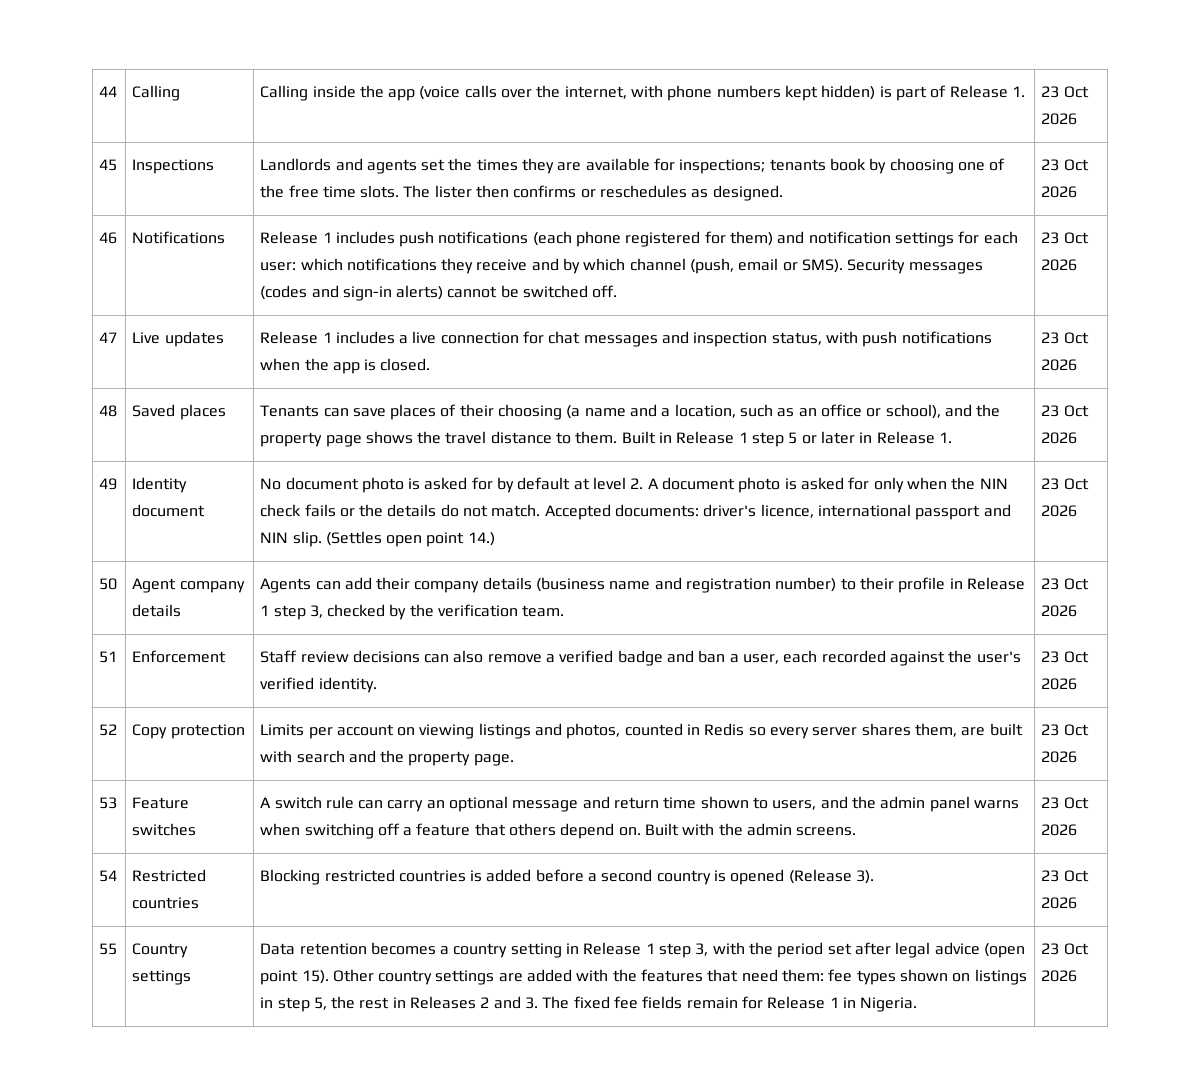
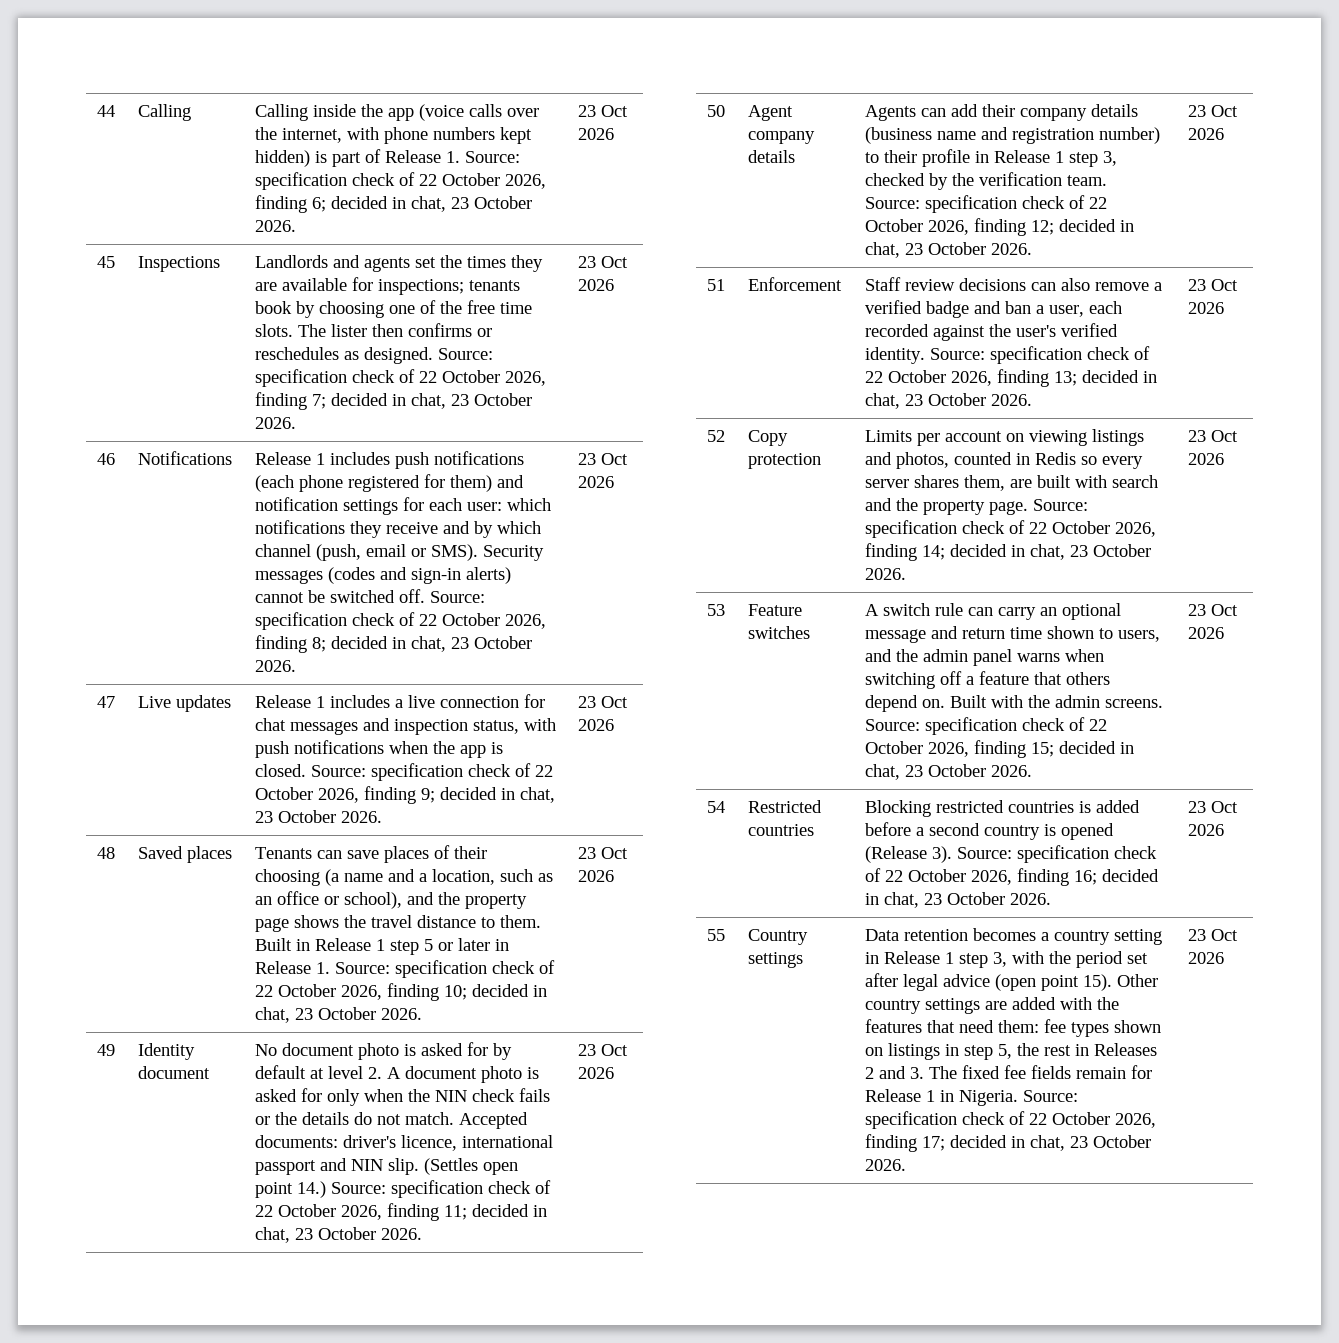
- 44 | Calling | Calling inside the app (voice calls over the internet, with phone numbers kept hidden) is part of Release 1. | 23 Oct 2026
+ 44 | Calling | Calling inside the app (voice calls over the internet, with phone numbers kept hidden) is part of Release 1. Source: specification check of 22 October 2026, finding 6; decided in chat, 23 October 2026. | 23 Oct 2026
+ Source: specification check of 22 October 2026, finding 7; decided in chat, 23 October 2026.
+ Source: specification check of 22 October 2026, finding 8; decided in chat, 23 October 2026.
+ Source: specification check of 22 October 2026, finding 9; decided in chat, 23 October 2026.
- Built in Release 1 step 5 or later in Release 1.
+ Built in Release 1 step 5 or later in Release 1. Source: specification check of 22 October 2026, finding 10; decided in chat, 23 October 2026.
- (Settles open point 14.)
+ (Settles open point 14.) Source: specification check of 22 October 2026, finding 11; decided in chat, 23 October 2026.
+ Source: specification check of 22 October 2026, finding 12; decided in chat, 23 October 2026.
- 51 | Enforcement | Staff review decisions can also remove a verified badge and ban a user, each recorded against the user's verified identity. | 23 Oct 2026
+ 51 | Enforcement | Staff review decisions can also remove a verified badge and ban a user, each recorded against the user's verified identity. Source: specification check of 22 October 2026, finding 13; decided in chat, 23 October 2026. | 23 Oct 2026
+ Source: specification check of 22 October 2026, finding 14; decided in chat, 23 October 2026.
+ Source: specification check of 22 October 2026, finding 15; decided in chat, 23 October 2026.
- 54 | Restricted countries | Blocking restricted countries is added before a second country is opened (Release 3). | 23 Oct 2026
+ 54 | Restricted countries | Blocking restricted countries is added before a second country is opened (Release 3). Source: specification check of 22 October 2026, finding 16; decided in chat, 23 October 2026. | 23 Oct 2026
+ Source: specification check of 22 October 2026, finding 17; decided in chat, 23 October 2026.

